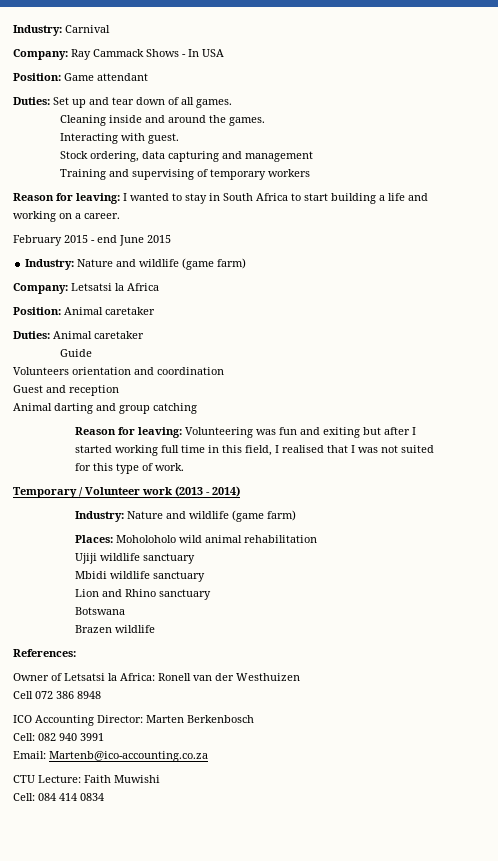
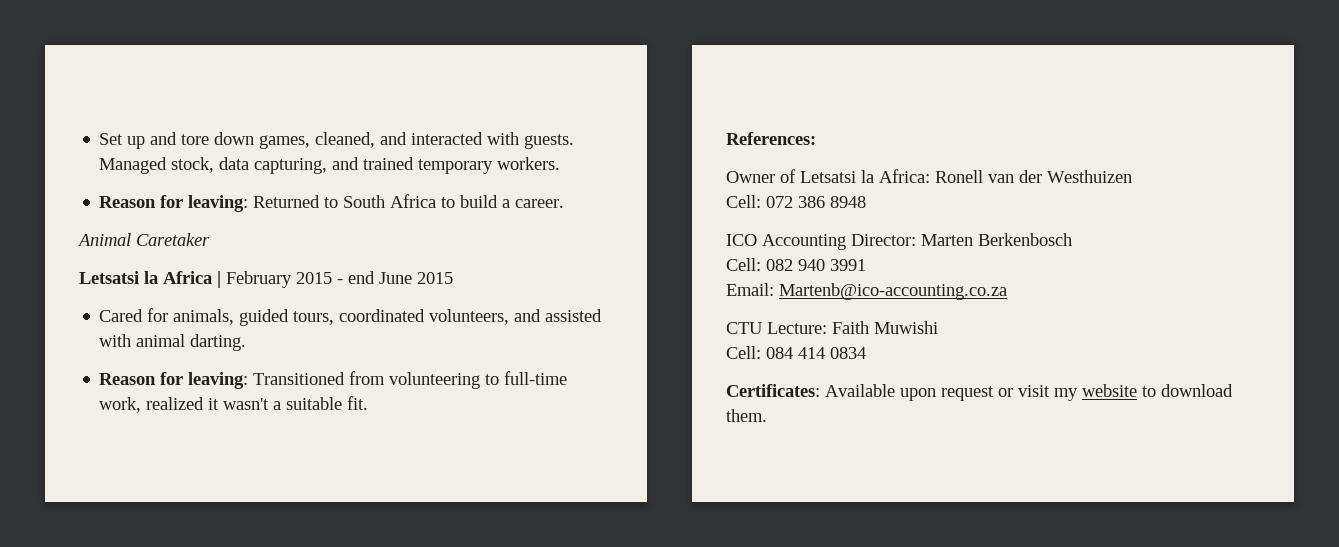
- Industry: Carnival
- Company: Ray Cammack Shows - In USA
- Position: Game attendant
- Duties: Set up and tear down of all games.
- Cleaning inside and around the games.
- Interacting with guest.
- Stock ordering, data capturing and management
- Training and supervising of temporary workers
- Reason for leaving: I wanted to stay in South Africa to start building a life and working on a career.
- February 2015 - end June 2015
- Industry: Nature and wildlife (game farm)
- Company: Letsatsi la Africa
- Position: Animal caretaker
- Duties: Animal caretaker
- Guide
- Volunteers orientation and coordination
- Guest and reception
- Animal darting and group catching
- Reason for leaving: Volunteering was fun and exiting but after I started working full time in this field, I realised that I was not suited for this type of work.
- Temporary / Volunteer work (2013 - 2014)
- Industry: Nature and wildlife (game farm)
- Places: Moholoholo wild animal rehabilitation
- Ujiji wildlife sanctuary
- Mbidi wildlife sanctuary
- Lion and Rhino sanctuary
- Botswana
- Brazen wildlife
+ Set up and tore down games, cleaned, and interacted with guests. Managed stock, data capturing, and trained temporary workers.
+ Reason for leaving: Returned to South Africa to build a career.
+ Animal Caretaker
+ Letsatsi la Africa | February 2015 - end June 2015
+ Cared for animals, guided tours, coordinated volunteers, and assisted with animal darting.
+ Reason for leaving: Transitioned from volunteering to full-time work, realized it wasn't a suitable fit.
- Cell 072 386 8948
+ Cell: 072 386 8948
+ Certificates: Available upon request or visit my website to download them.

